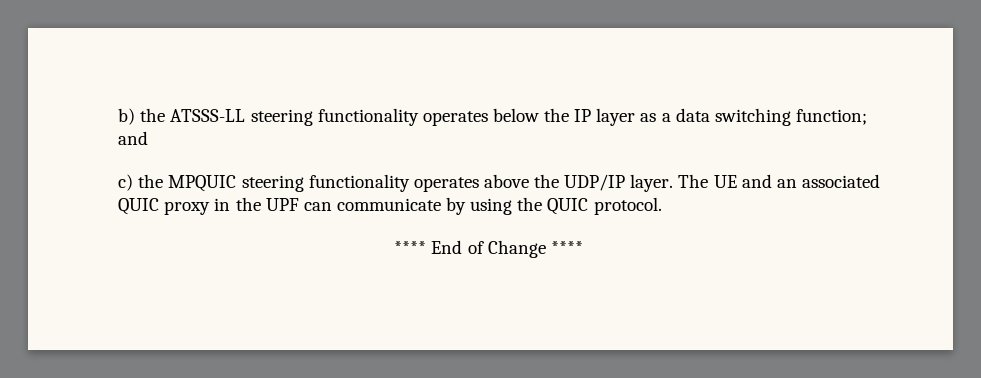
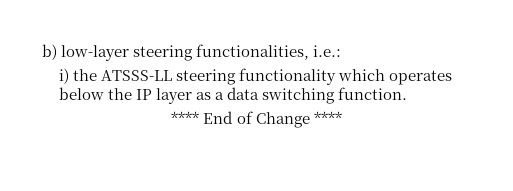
- b) the ATSSS-LL steering functionality operates below the IP layer as a data switching function; and
- c) the MPQUIC steering functionality operates above the UDP/IP layer. The UE and an associated QUIC proxy in the UPF can communicate by using the QUIC protocol.
+ b) low-layer steering functionalities, i.e.:
+ i) the ATSSS-LL steering functionality which operates below the IP layer as a data switching function.

